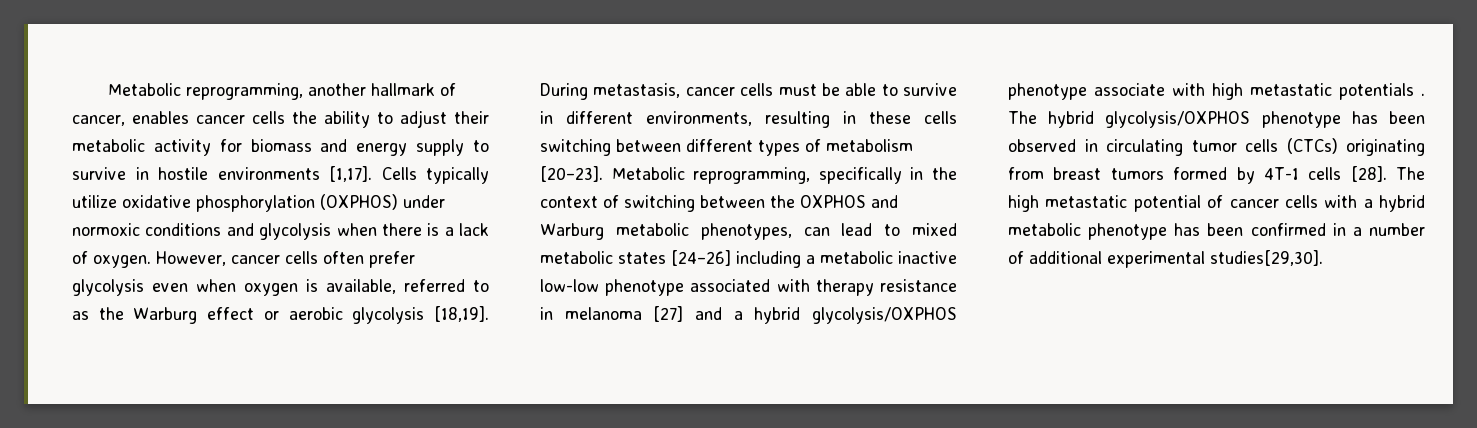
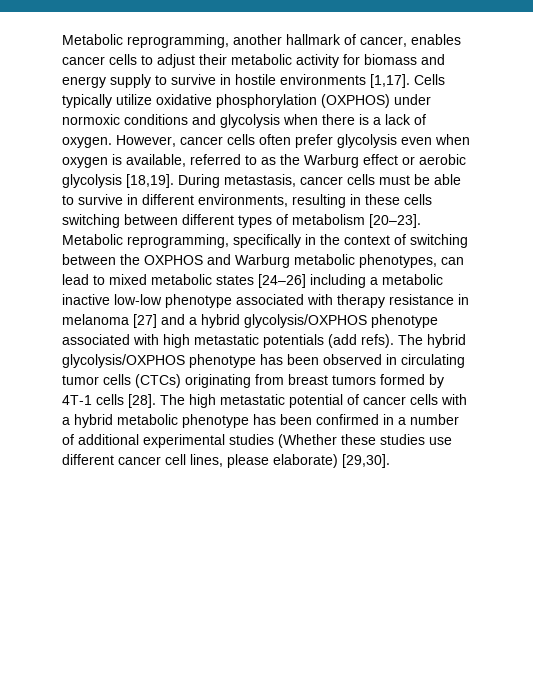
- Metabolic reprogramming, another hallmark of cancer, enables cancer cells the ability to adjust their metabolic activity for biomass and energy supply to survive in hostile environments [1,17].
+ Metabolic reprogramming, another hallmark of cancer, enables cancer cells to adjust their metabolic activity for biomass and energy supply to survive in hostile environments [1,17].
- Metabolic reprogramming, specifically in the context of switching between the OXPHOS and Warburg metabolic phenotypes, can lead to mixed metabolic states [24–26] including a metabolic inactive low-low phenotype associated with therapy resistance in melanoma [27] and a hybrid glycolysis/OXPHOS phenotype associate with high metastatic potentials .
+ Metabolic reprogramming, specifically in the context of switching between the OXPHOS and Warburg metabolic phenotypes, can lead to mixed metabolic states [24–26] including a metabolic inactive low-low phenotype associated with therapy resistance in melanoma [27] and a hybrid glycolysis/OXPHOS phenotype associated with high metastatic potentials (add refs).
- The high metastatic potential of cancer cells with a hybrid metabolic phenotype has been confirmed in a number of additional experimental studies[29,30].
+ The high metastatic potential of cancer cells with a hybrid metabolic phenotype has been confirmed in a number of additional experimental studies (Whether these studies use different cancer cell lines, please elaborate) [29,30].

